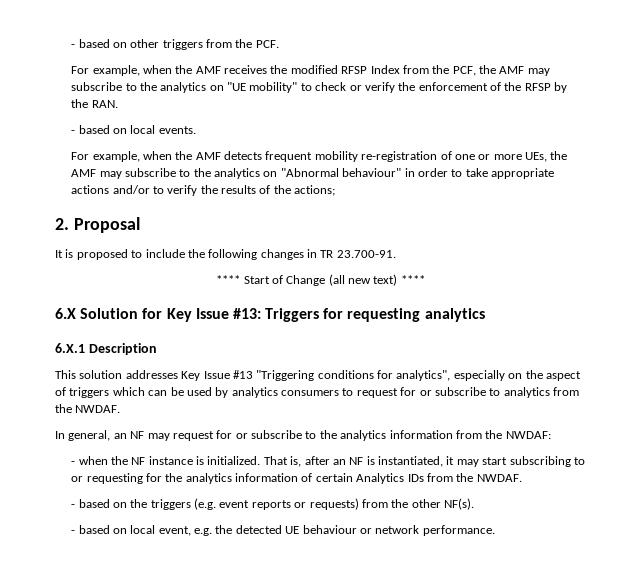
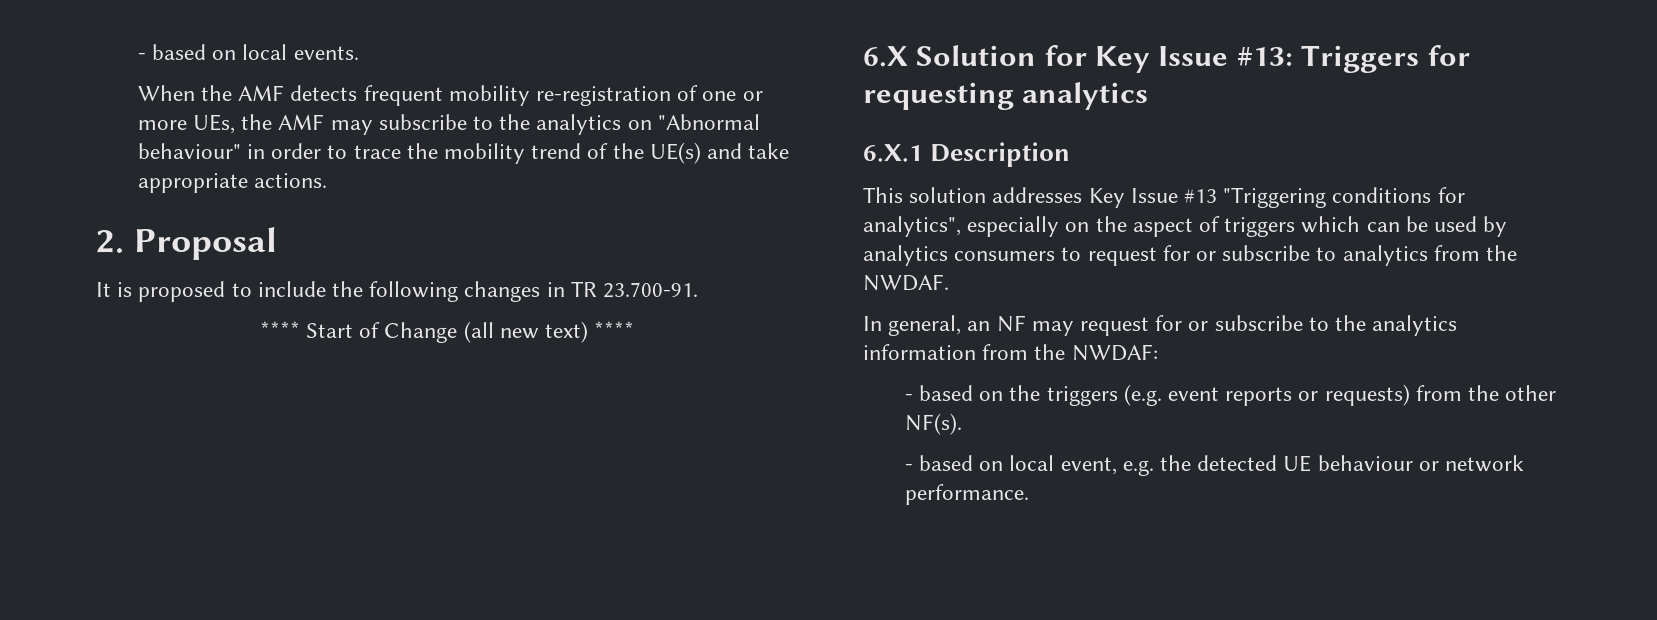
- - based on other triggers from the PCF.
- For example, when the AMF receives the modified RFSP Index from the PCF, the AMF may subscribe to the analytics on "UE mobility" to check or verify the enforcement of the RFSP by the RAN.
- For example, when the AMF detects frequent mobility re-registration of one or more UEs, the AMF may subscribe to the analytics on "Abnormal behaviour" in order to take appropriate actions and/or to verify the results of the actions;
+ When the AMF detects frequent mobility re-registration of one or more UEs, the AMF may subscribe to the analytics on "Abnormal behaviour" in order to trace the mobility trend of the UE(s) and take appropriate actions.
- - when the NF instance is initialized. That is, after an NF is instantiated, it may start subscribing to or requesting for the analytics information of certain Analytics IDs from the NWDAF.

